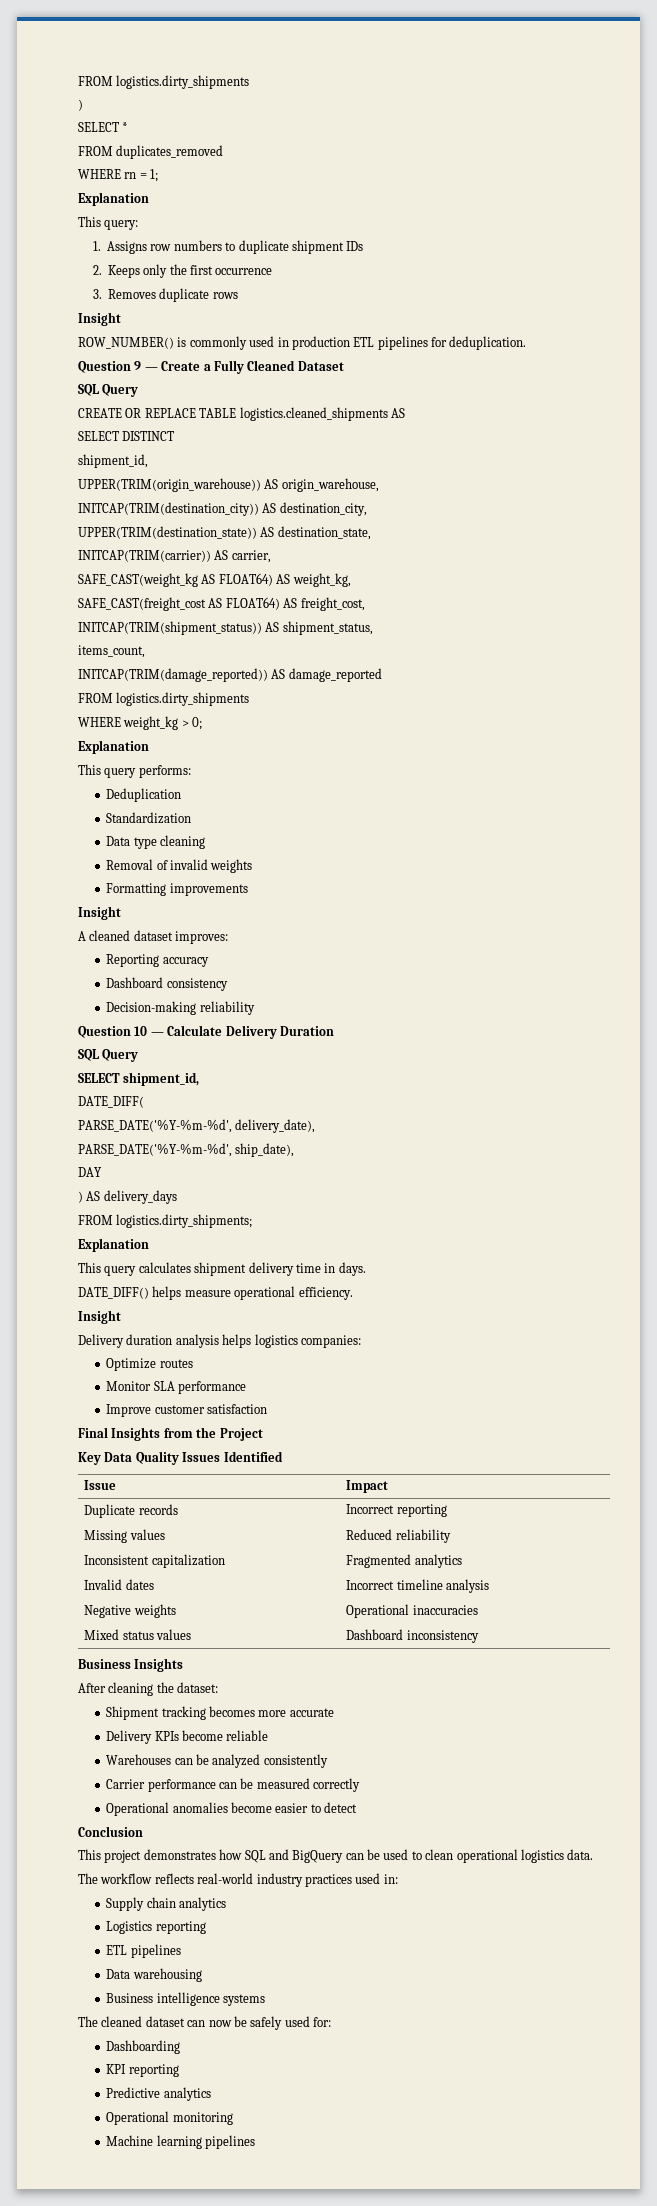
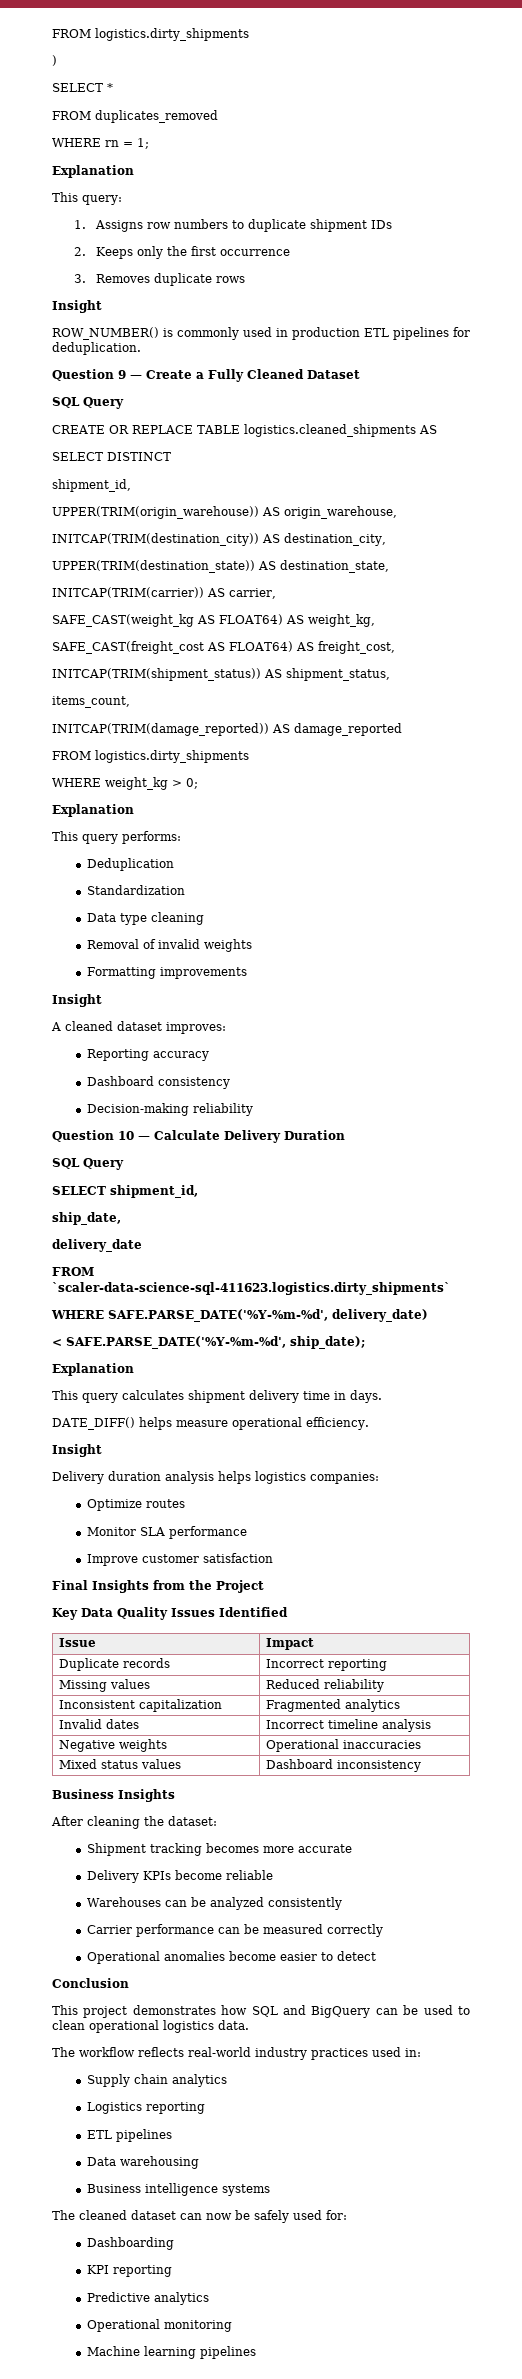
- DATE_DIFF(
- PARSE_DATE('%Y-%m-%d', delivery_date),
- PARSE_DATE('%Y-%m-%d', ship_date),
- DAY
- ) AS delivery_days
- FROM logistics.dirty_shipments;
+ ship_date,
+ delivery_date
+ FROM `scaler-data-science-sql-411623.logistics.dirty_shipments`
+ WHERE SAFE.PARSE_DATE('%Y-%m-%d', delivery_date)
+ < SAFE.PARSE_DATE('%Y-%m-%d', ship_date);

